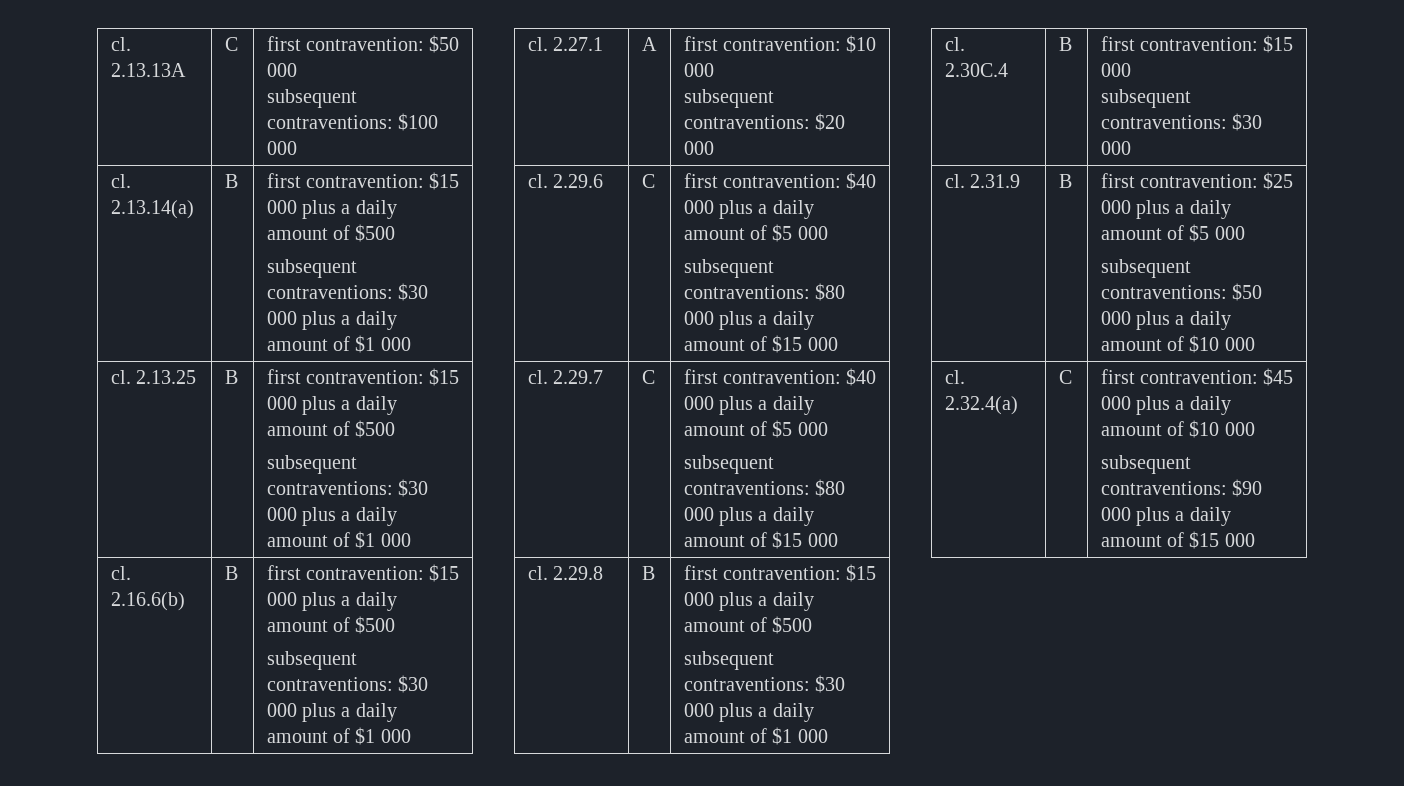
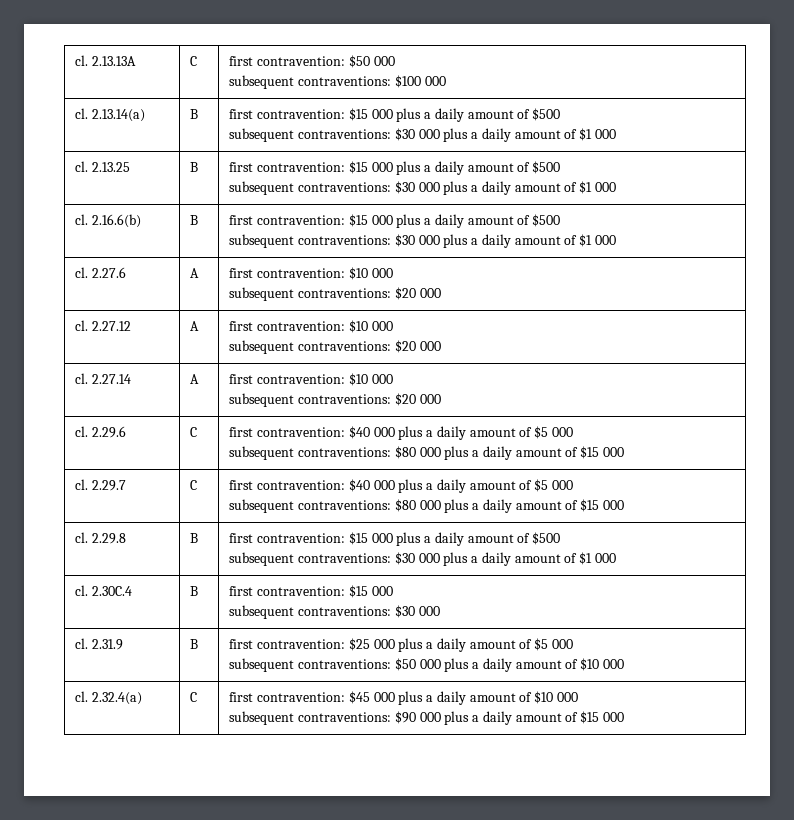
- cl. 2.27.1 | A | first contravention: $10 000
+ cl. 2.27.6 | A | first contravention: $10 000
+ subsequent contraventions: $20 000
+ cl. 2.27.12 | A | first contravention: $10 000
+ subsequent contraventions: $20 000
+ cl. 2.27.14 | A | first contravention: $10 000

